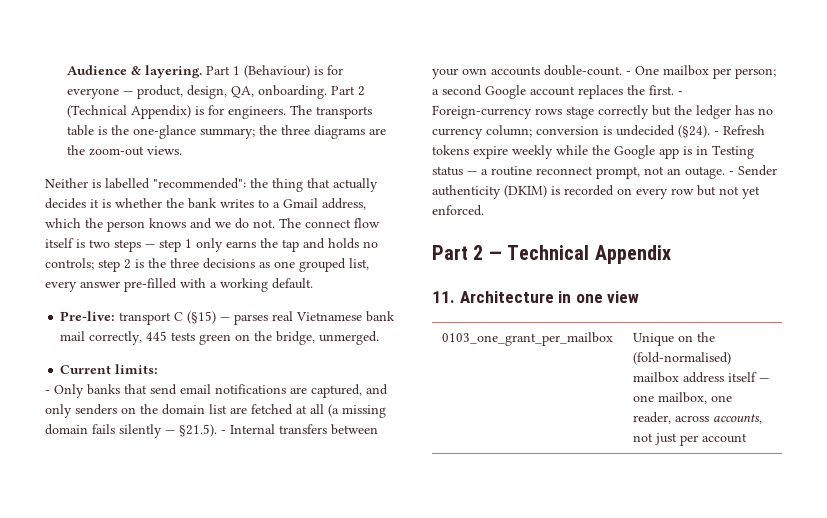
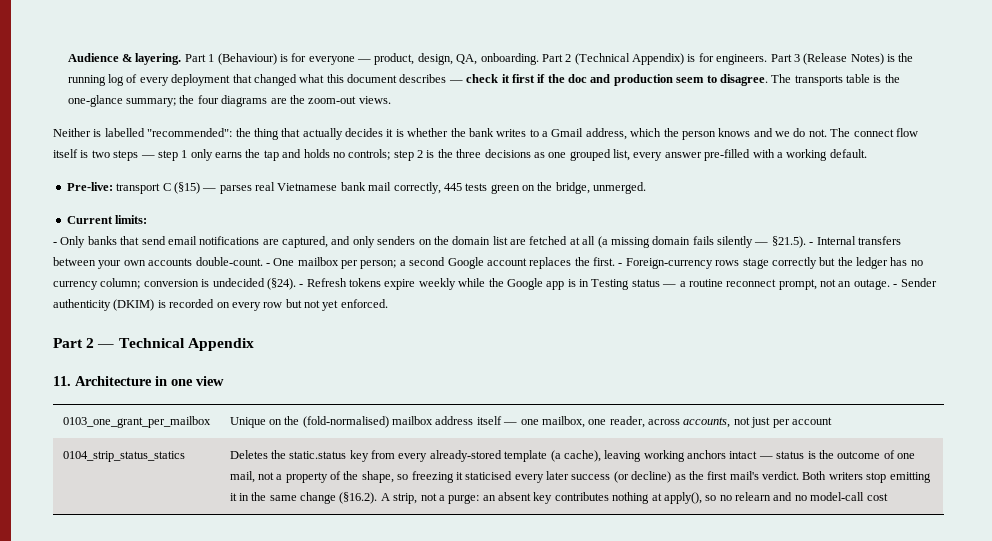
+ Part 3 (Release Notes) is the running log of every deployment that changed what this document describes — check it first if the doc and production seem to disagree.
- The transports table is the one-glance summary; the three diagrams are the zoom-out views.
+ The transports table is the one-glance summary; the four diagrams are the zoom-out views.
+ 0104_strip_status_statics | Deletes the static.status key from every already-stored template (a cache), leaving working anchors intact — status is the outcome of one mail, not a property of the shape, so freezing it staticised every later success (or decline) as the first mail's verdict. Both writers stop emitting it in the same change (§16.2). A strip, not a purge: an absent key contributes nothing at apply(), so no relearn and no model-call cost

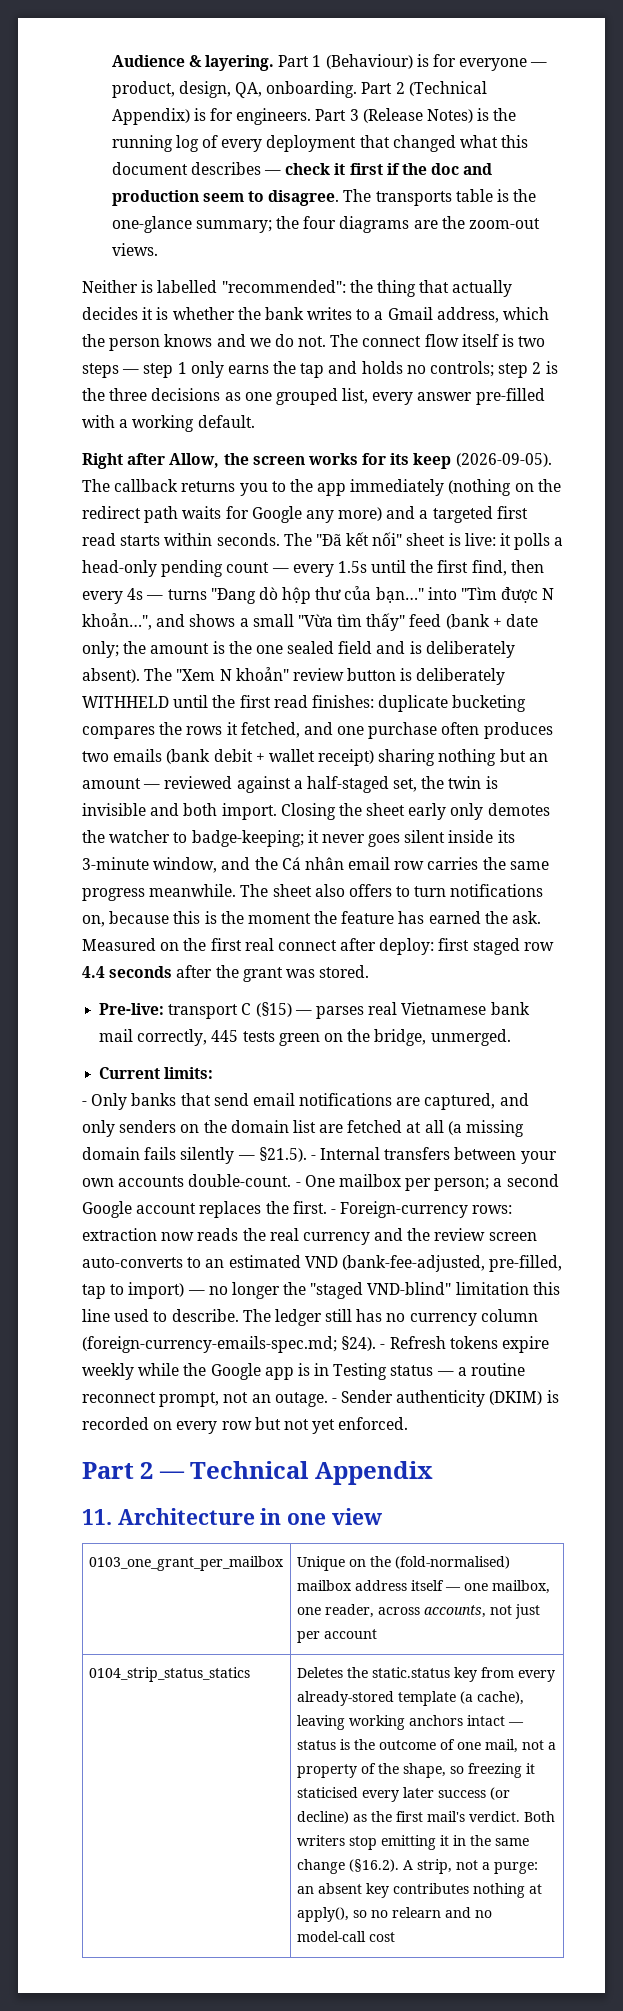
+ Right after Allow, the screen works for its keep (2026-09-05). The callback returns you to the app immediately (nothing on the redirect path waits for Google any more) and a targeted first read starts within seconds. The "Đã kết nối" sheet is live: it polls a head-only pending count — every 1.5s until the first find, then every 4s — turns "Đang dò hộp thư của bạn…" into "Tìm được N khoản…", and shows a small "Vừa tìm thấy" feed (bank + date only; the amount is the one sealed field and is deliberately absent). The "Xem N khoản" review button is deliberately WITHHELD until the first read finishes: duplicate bucketing compares the rows it fetched, and one purchase often produces two emails (bank debit + wallet receipt) sharing nothing but an amount — reviewed against a half-staged set, the twin is invisible and both import. Closing the sheet early only demotes the watcher to badge-keeping; it never goes silent inside its 3-minute window, and the Cá nhân email row carries the same progress meanwhile. The sheet also offers to turn notifications on, because this is the moment the feature has earned the ask. Measured on the first real connect after deploy: first staged row 4.4 seconds after the grant was stored.
- - Foreign-currency rows stage correctly but the ledger has no currency column; conversion is undecided (§24).
+ - Foreign-currency rows: extraction now reads the real currency and the review screen auto-converts to an estimated VND (bank-fee-adjusted, pre-filled, tap to import) — no longer the "staged VND-blind" limitation this line used to describe. The ledger still has no currency column (foreign-currency-emails-spec.md; §24).

